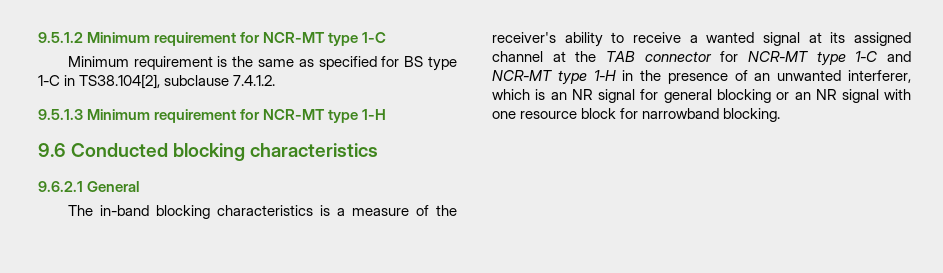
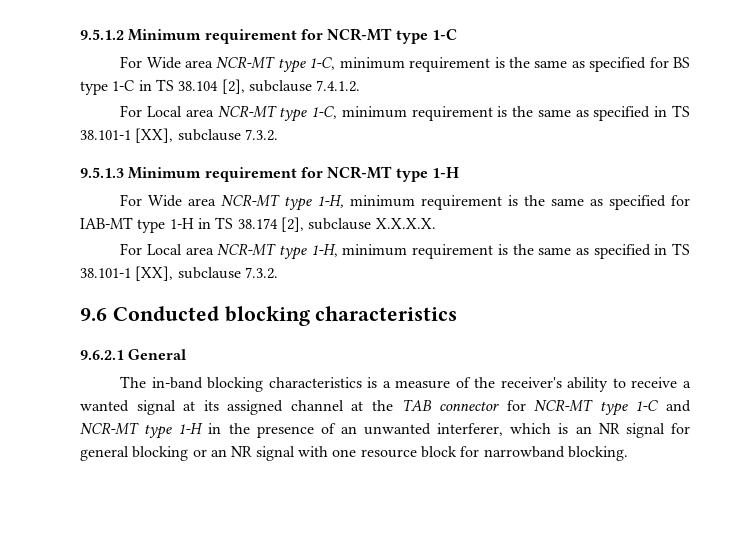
- Minimum requirement is the same as specified for BS type 1-C in TS38.104[2], subclause 7.4.1.2.
+ For Wide area NCR-MT type 1-C, minimum requirement is the same as specified for BS type 1-C in TS 38.104 [2], subclause 7.4.1.2.
+ For Local area NCR-MT type 1-C, minimum requirement is the same as specified in TS 38.101-1 [XX], subclause 7.3.2.
+ For Wide area NCR-MT type 1-H, minimum requirement is the same as specified for IAB-MT type 1-H in TS 38.174 [2], subclause X.X.X.X.
+ For Local area NCR-MT type 1-H, minimum requirement is the same as specified in TS 38.101-1 [XX], subclause 7.3.2.

